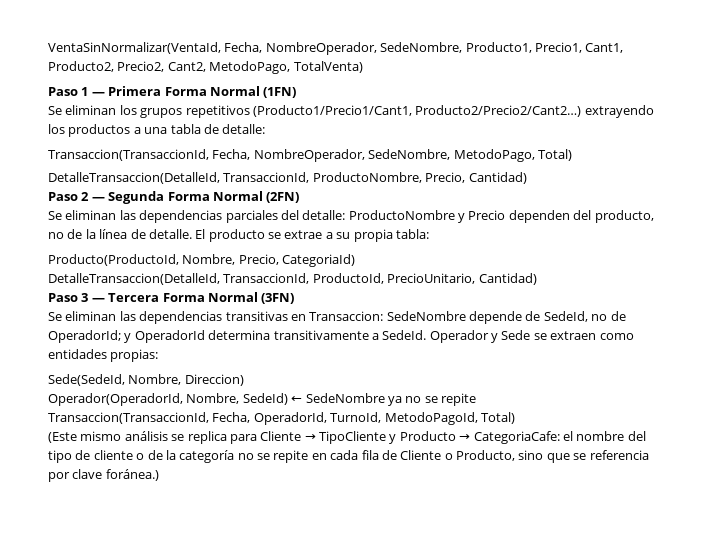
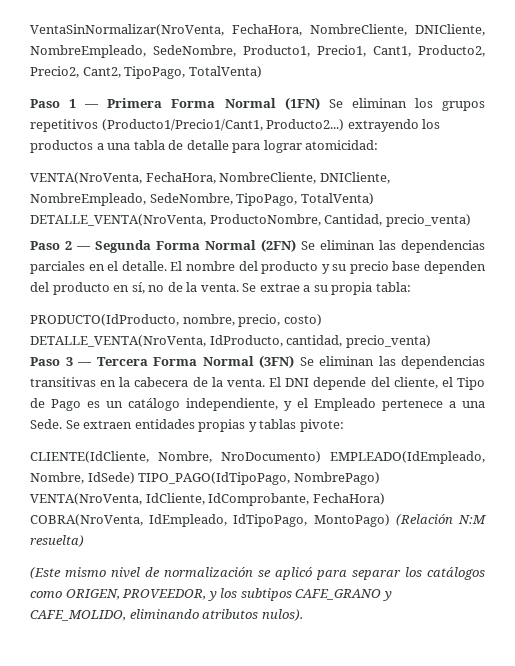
- VentaSinNormalizar(VentaId, Fecha, NombreOperador, SedeNombre, Producto1, Precio1, Cant1, Producto2, Precio2, Cant2, MetodoPago, TotalVenta)
+ VentaSinNormalizar(NroVenta, FechaHora, NombreCliente, DNICliente, NombreEmpleado, SedeNombre, Producto1, Precio1, Cant1, Producto2, Precio2, Cant2, TipoPago, TotalVenta)
- Paso 1 — Primera Forma Normal (1FN)
- Se eliminan los grupos repetitivos (Producto1/Precio1/Cant1, Producto2/Precio2/Cant2…) extrayendo los productos a una tabla de detalle:
- Transaccion(TransaccionId, Fecha, NombreOperador, SedeNombre, MetodoPago, Total)
- DetalleTransaccion(DetalleId, TransaccionId, ProductoNombre, Precio, Cantidad)
+ Paso 1 — Primera Forma Normal (1FN) Se eliminan los grupos repetitivos (Producto1/Precio1/Cant1, Producto2...) extrayendo los productos a una tabla de detalle para lograr atomicidad:
+ VENTA(NroVenta, FechaHora, NombreCliente, DNICliente, NombreEmpleado, SedeNombre, TipoPago, TotalVenta) DETALLE_VENTA(NroVenta, ProductoNombre, Cantidad, precio_venta)
- Paso 2 — Segunda Forma Normal (2FN)
- Se eliminan las dependencias parciales del detalle: ProductoNombre y Precio dependen del producto, no de la línea de detalle. El producto se extrae a su propia tabla:
+ Paso 2 — Segunda Forma Normal (2FN) Se eliminan las dependencias parciales en el detalle. El nombre del producto y su precio base dependen del producto en sí, no de la venta. Se extrae a su propia tabla:
- Producto(ProductoId, Nombre, Precio, CategoriaId)
- DetalleTransaccion(DetalleId, TransaccionId, ProductoId, PrecioUnitario, Cantidad)
+ PRODUCTO(IdProducto, nombre, precio, costo) DETALLE_VENTA(NroVenta, IdProducto, cantidad, precio_venta)
- Paso 3 — Tercera Forma Normal (3FN)
- Se eliminan las dependencias transitivas en Transaccion: SedeNombre depende de SedeId, no de OperadorId; y OperadorId determina transitivamente a SedeId. Operador y Sede se extraen como entidades propias:
- Sede(SedeId, Nombre, Direccion)
- Operador(OperadorId, Nombre, SedeId) ← SedeNombre ya no se repite
- Transaccion(TransaccionId, Fecha, OperadorId, TurnoId, MetodoPagoId, Total)
- (Este mismo análisis se replica para Cliente → TipoCliente y Producto → CategoriaCafe: el nombre del tipo de cliente o de la categoría no se repite en cada fila de Cliente o Producto, sino que se referencia por clave foránea.)
+ Paso 3 — Tercera Forma Normal (3FN) Se eliminan las dependencias transitivas en la cabecera de la venta. El DNI depende del cliente, el Tipo de Pago es un catálogo independiente, y el Empleado pertenece a una Sede. Se extraen entidades propias y tablas pivote:
+ CLIENTE(IdCliente, Nombre, NroDocumento) EMPLEADO(IdEmpleado, Nombre, IdSede) TIPO_PAGO(IdTipoPago, NombrePago) VENTA(NroVenta, IdCliente, IdComprobante, FechaHora) COBRA(NroVenta, IdEmpleado, IdTipoPago, MontoPago) (Relación N:M resuelta)
+ (Este mismo nivel de normalización se aplicó para separar los catálogos como ORIGEN, PROVEEDOR, y los subtipos CAFE_GRANO y CAFE_MOLIDO, eliminando atributos nulos).

